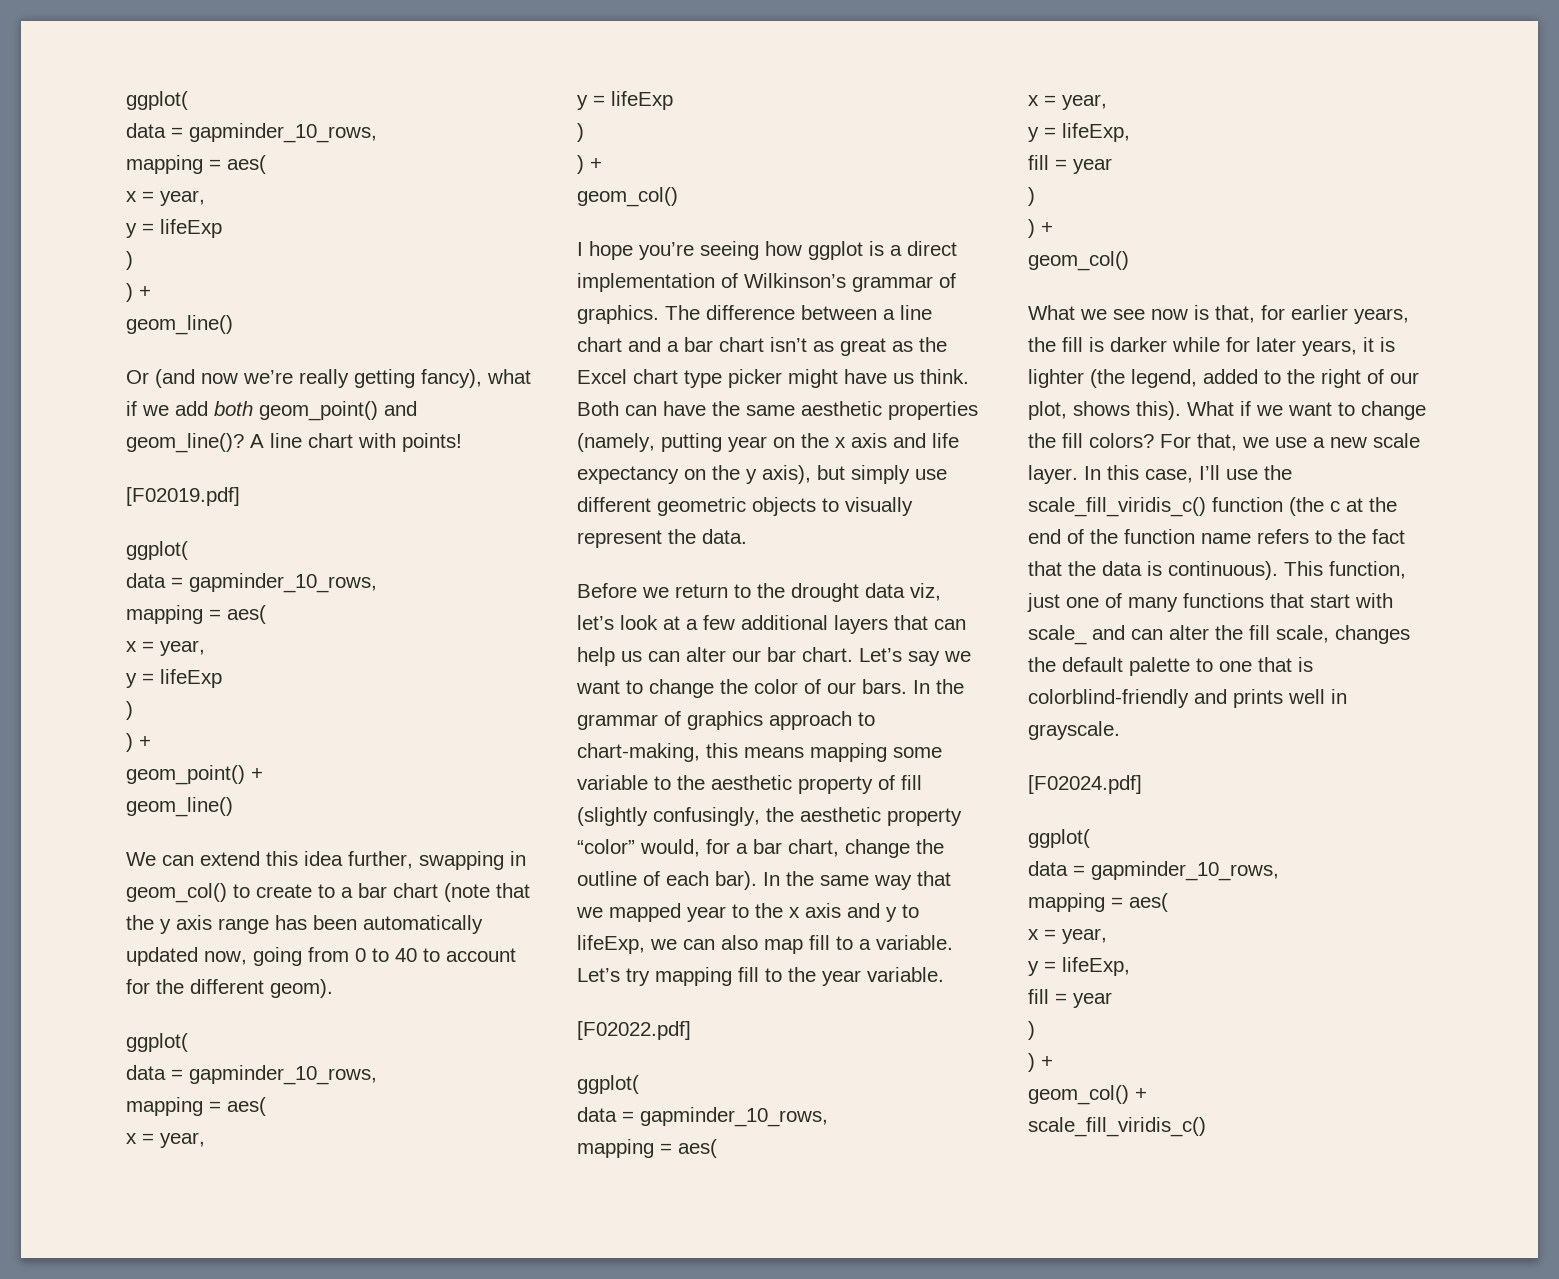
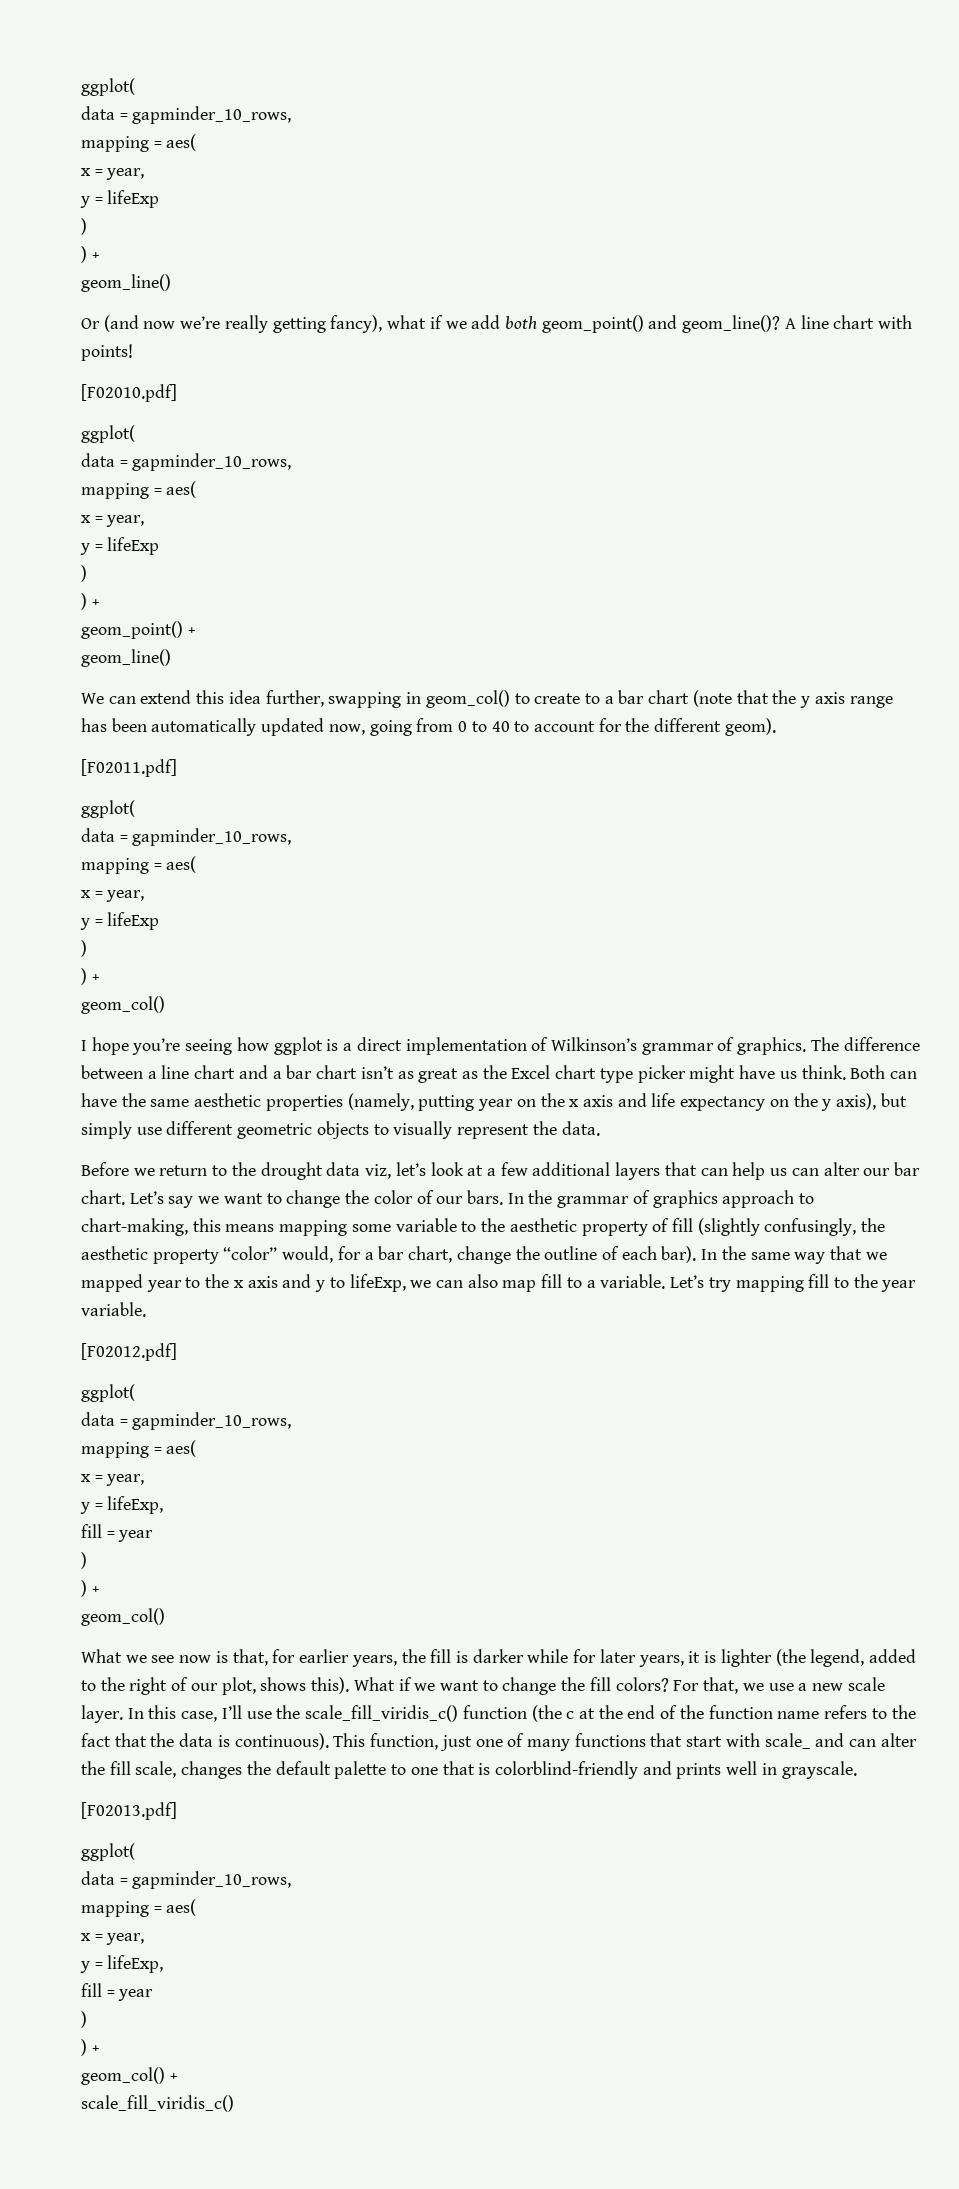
- [F02019.pdf]
+ [F02010.pdf]
+ [F02011.pdf]
- [F02022.pdf]
+ [F02012.pdf]
- [F02024.pdf]
+ [F02013.pdf]

